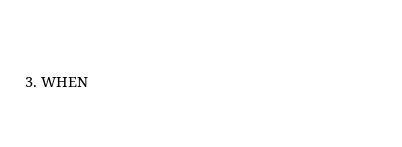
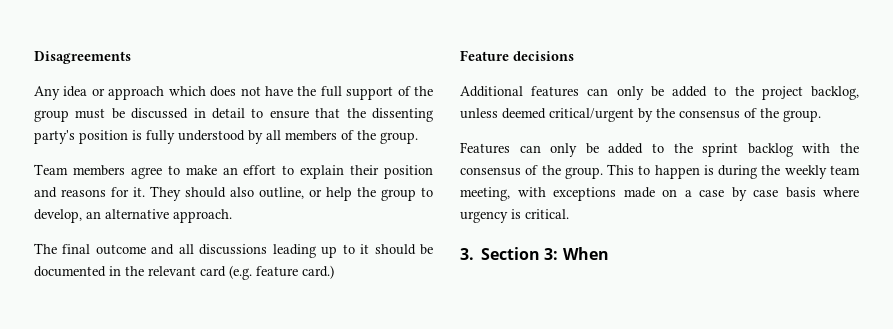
- 3. WHEN
+ Disagreements
+ Any idea or approach which does not have the full support of the group must be discussed in detail to ensure that the dissenting party's position is fully understood by all members of the group.
+ Team members agree to make an effort to explain their position and reasons for it. They should also outline, or help the group to develop, an alternative approach.
+ The final outcome and all discussions leading up to it should be documented in the relevant card (e.g. feature card.)
+ Feature decisions
+ Additional features can only be added to the project backlog, unless deemed critical/urgent by the consensus of the group.
+ Features can only be added to the sprint backlog with the consensus of the group. This to happen is during the weekly team meeting, with exceptions made on a case by case basis where urgency is critical.
+ 3. Section 3: When

